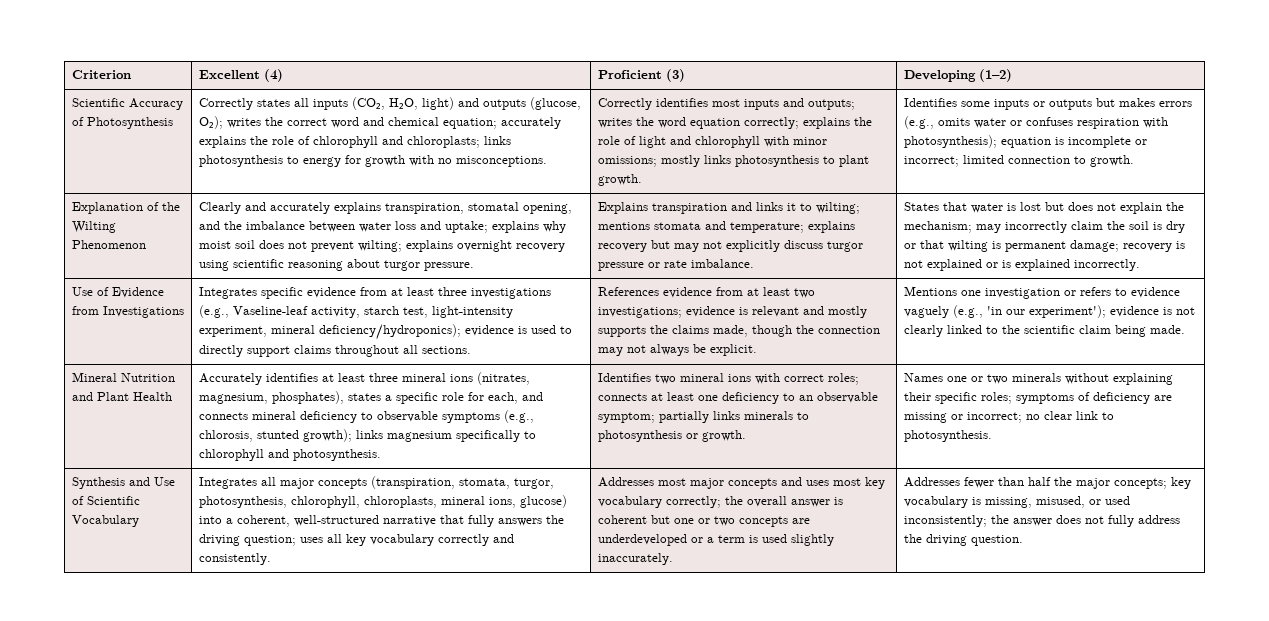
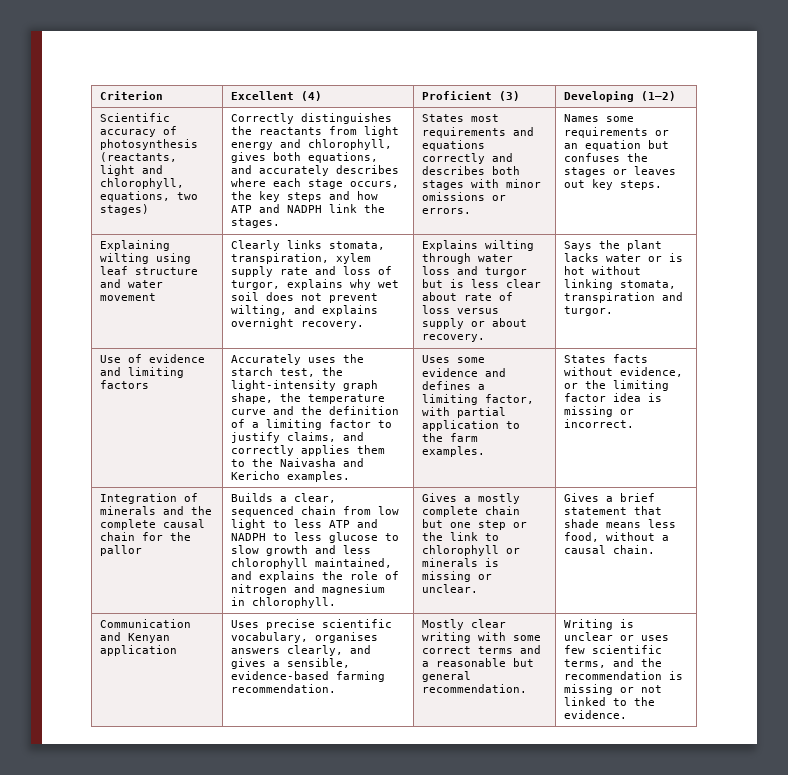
- Scientific Accuracy of Photosynthesis | Correctly states all inputs (CO₂, H₂O, light) and outputs (glucose, O₂); writes the correct word and chemical equation; accurately explains the role of chlorophyll and chloroplasts; links photosynthesis to energy for growth with no misconceptions. | Correctly identifies most inputs and outputs; writes the word equation correctly; explains the role of light and chlorophyll with minor omissions; mostly links photosynthesis to plant growth. | Identifies some inputs or outputs but makes errors (e.g., omits water or confuses respiration with photosynthesis); equation is incomplete or incorrect; limited connection to growth.
- Explanation of the Wilting Phenomenon | Clearly and accurately explains transpiration, stomatal opening, and the imbalance between water loss and uptake; explains why moist soil does not prevent wilting; explains overnight recovery using scientific reasoning about turgor pressure. | Explains transpiration and links it to wilting; mentions stomata and temperature; explains recovery but may not explicitly discuss turgor pressure or rate imbalance. | States that water is lost but does not explain the mechanism; may incorrectly claim the soil is dry or that wilting is permanent damage; recovery is not explained or is explained incorrectly.
- Use of Evidence from Investigations | Integrates specific evidence from at least three investigations (e.g., Vaseline-leaf activity, starch test, light-intensity experiment, mineral deficiency/hydroponics); evidence is used to directly support claims throughout all sections. | References evidence from at least two investigations; evidence is relevant and mostly supports the claims made, though the connection may not always be explicit. | Mentions one investigation or refers to evidence vaguely (e.g., 'in our experiment'); evidence is not clearly linked to the scientific claim being made.
- Mineral Nutrition and Plant Health | Accurately identifies at least three mineral ions (nitrates, magnesium, phosphates), states a specific role for each, and connects mineral deficiency to observable symptoms (e.g., chlorosis, stunted growth); links magnesium specifically to chlorophyll and photosynthesis. | Identifies two mineral ions with correct roles; connects at least one deficiency to an observable symptom; partially links minerals to photosynthesis or growth. | Names one or two minerals without explaining their specific roles; symptoms of deficiency are missing or incorrect; no clear link to photosynthesis.
- Synthesis and Use of Scientific Vocabulary | Integrates all major concepts (transpiration, stomata, turgor, photosynthesis, chlorophyll, chloroplasts, mineral ions, glucose) into a coherent, well-structured narrative that fully answers the driving question; uses all key vocabulary correctly and consistently. | Addresses most major concepts and uses most key vocabulary correctly; the overall answer is coherent but one or two concepts are underdeveloped or a term is used slightly inaccurately. | Addresses fewer than half the major concepts; key vocabulary is missing, misused, or used inconsistently; the answer does not fully address the driving question.
+ Scientific accuracy of photosynthesis (reactants, light and chlorophyll, equations, two stages) | Correctly distinguishes the reactants from light energy and chlorophyll, gives both equations, and accurately describes where each stage occurs, the key steps and how ATP and NADPH link the stages. | States most requirements and equations correctly and describes both stages with minor omissions or errors. | Names some requirements or an equation but confuses the stages or leaves out key steps.
+ Explaining wilting using leaf structure and water movement | Clearly links stomata, transpiration, xylem supply rate and loss of turgor, explains why wet soil does not prevent wilting, and explains overnight recovery. | Explains wilting through water loss and turgor but is less clear about rate of loss versus supply or about recovery. | Says the plant lacks water or is hot without linking stomata, transpiration and turgor.
+ Use of evidence and limiting factors | Accurately uses the starch test, the light-intensity graph shape, the temperature curve and the definition of a limiting factor to justify claims, and correctly applies them to the Naivasha and Kericho examples. | Uses some evidence and defines a limiting factor, with partial application to the farm examples. | States facts without evidence, or the limiting factor idea is missing or incorrect.
+ Integration of minerals and the complete causal chain for the pallor | Builds a clear, sequenced chain from low light to less ATP and NADPH to less glucose to slow growth and less chlorophyll maintained, and explains the role of nitrogen and magnesium in chlorophyll. | Gives a mostly complete chain but one step or the link to chlorophyll or minerals is missing or unclear. | Gives a brief statement that shade means less food, without a causal chain.
+ Communication and Kenyan application | Uses precise scientific vocabulary, organises answers clearly, and gives a sensible, evidence-based farming recommendation. | Mostly clear writing with some correct terms and a reasonable but general recommendation. | Writing is unclear or uses few scientific terms, and the recommendation is missing or not linked to the evidence.

